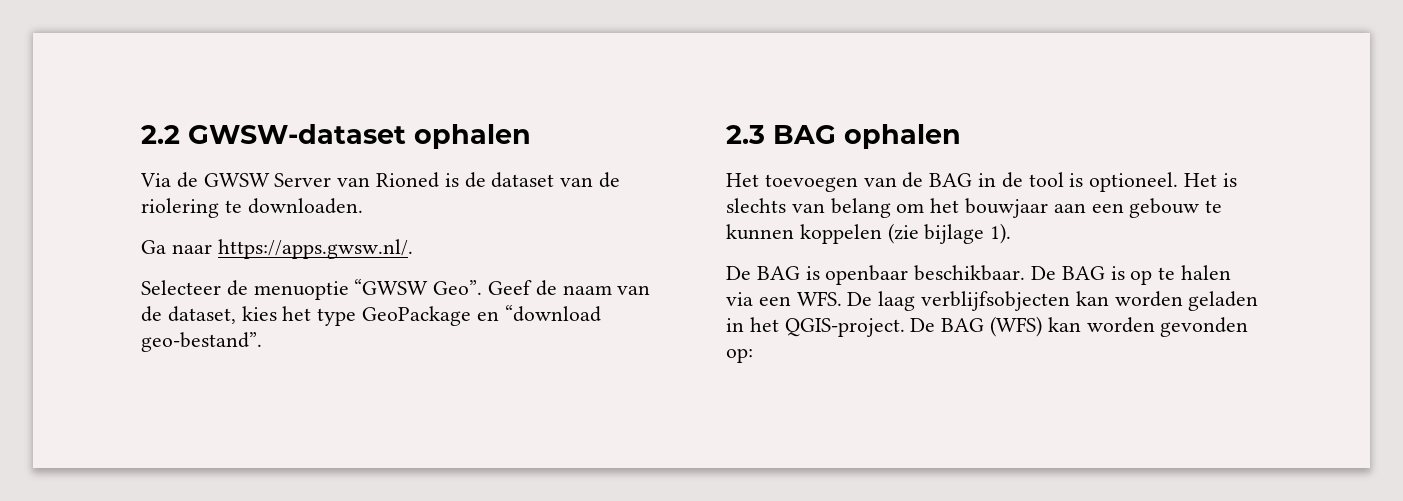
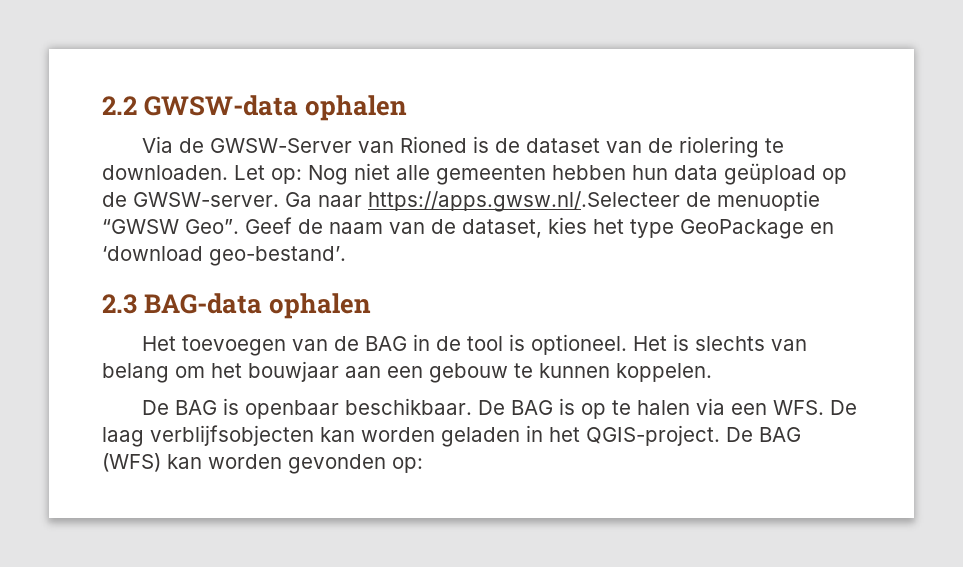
- 2.2 GWSW-dataset ophalen
+ 2.2 GWSW-data ophalen
- Via de GWSW Server van Rioned is de dataset van de riolering te downloaden.
- Ga naar https://apps.gwsw.nl/.
- Selecteer de menuoptie “GWSW Geo”.
+ Via de GWSW-Server van Rioned is de dataset van de riolering te downloaden. Let op: Nog niet alle gemeenten hebben hun data geüpload op de GWSW-server. Ga naar https://apps.gwsw.nl/.Selecteer de menuoptie “GWSW Geo”.
- Geef de naam van de dataset, kies het type GeoPackage en “download geo-bestand”.
+ Geef de naam van de dataset, kies het type GeoPackage en ‘download geo-bestand’.
- 2.3 BAG ophalen
+ 2.3 BAG-data ophalen
- Het is slechts van belang om het bouwjaar aan een gebouw te kunnen koppelen (zie bijlage 1).
+ Het is slechts van belang om het bouwjaar aan een gebouw te kunnen koppelen.

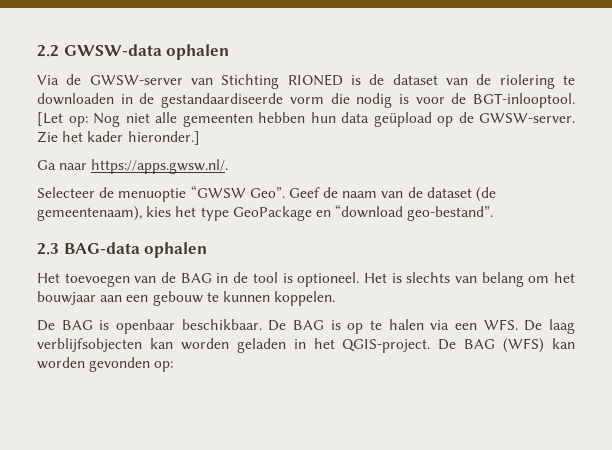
- Via de GWSW-Server van Rioned is de dataset van de riolering te downloaden. Let op: Nog niet alle gemeenten hebben hun data geüpload op de GWSW-server.
+ Via de GWSW-server van Stichting RIONED is de dataset van de riolering te downloaden in de gestandaardiseerde vorm die nodig is voor de BGT-inlooptool. [Let op: Nog niet alle gemeenten hebben hun data geüpload op de GWSW-server.
- Ga naar https://apps.gwsw.nl/.Selecteer de menuoptie “GWSW Geo”.
+ Zie het kader hieronder.]
+ Ga naar https://apps.gwsw.nl/.
+ Selecteer de menuoptie “GWSW Geo”.
- Geef de naam van de dataset, kies het type GeoPackage en ‘download geo-bestand’.
+ Geef de naam van de dataset (de gemeentenaam), kies het type GeoPackage en “download geo-bestand”.

